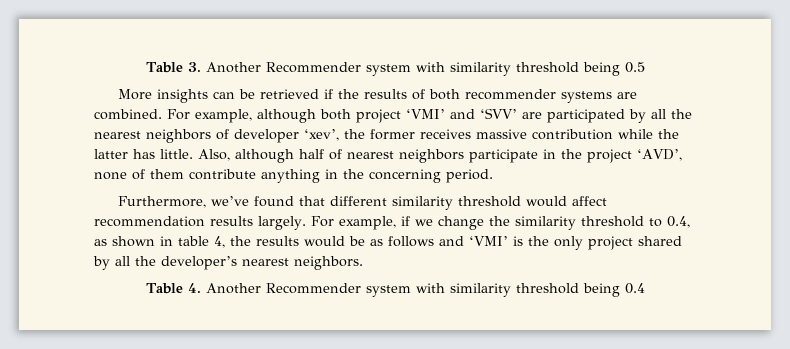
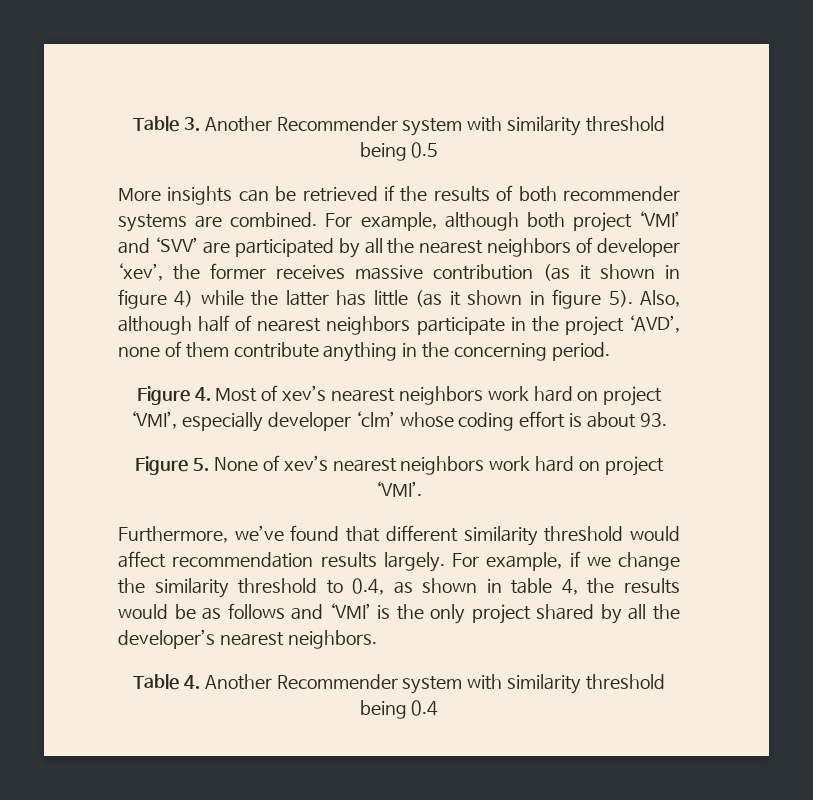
- For example, although both project ‘VMI’ and ‘SVV’ are participated by all the nearest neighbors of developer ‘xev’, the former receives massive contribution while the latter has little.
+ For example, although both project ‘VMI’ and ‘SVV’ are participated by all the nearest neighbors of developer ‘xev’, the former receives massive contribution (as it shown in figure 4) while the latter has little (as it shown in figure 5).
+ Figure 4. Most of xev’s nearest neighbors work hard on project ‘VMI’, especially developer ‘clm’ whose coding effort is about 93.
+ Figure 5. None of xev’s nearest neighbors work hard on project ‘VMI’.

